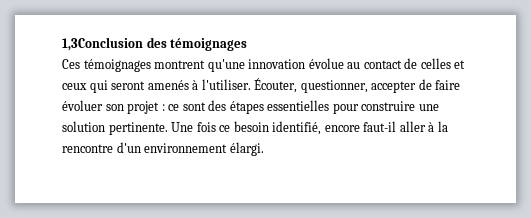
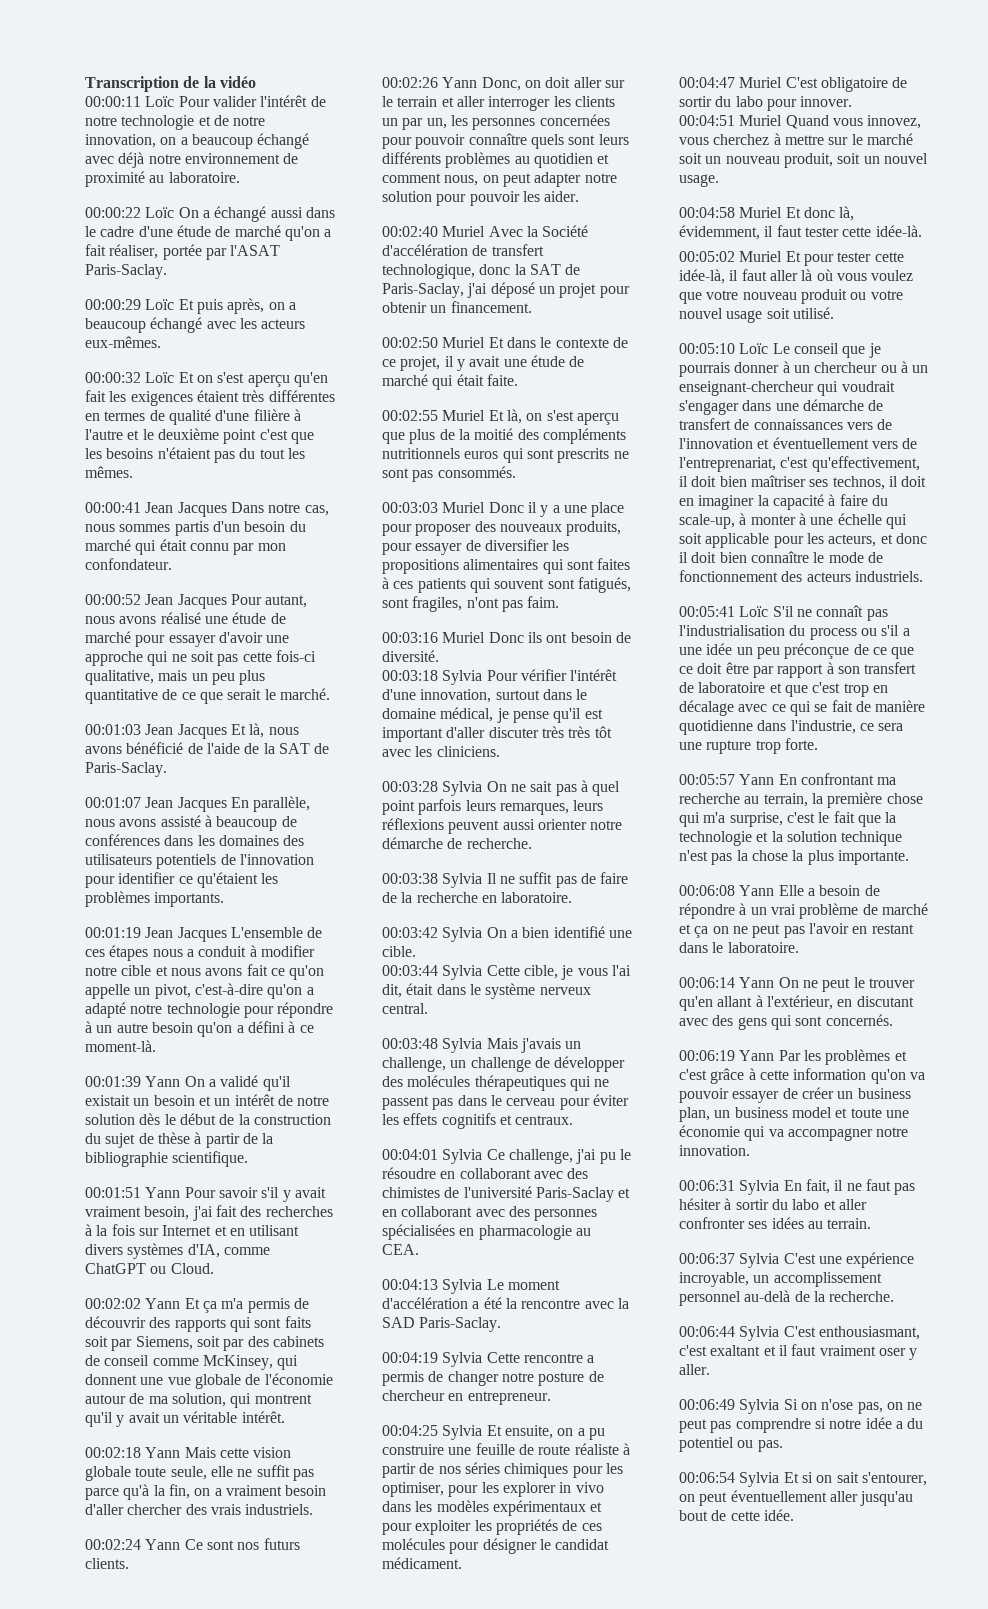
- 1,3Conclusion des témoignages
- Ces témoignages montrent qu'une innovation évolue au contact de celles et ceux qui seront amenés à l'utiliser. Écouter, questionner, accepter de faire évoluer son projet : ce sont des étapes essentielles pour construire une solution pertinente. Une fois ce besoin identifié, encore faut-il aller à la rencontre d'un environnement élargi.
+ Transcription de la vidéo
+ 00:00:11 Loïc Pour valider l'intérêt de notre technologie et de notre innovation, on a beaucoup échangé avec déjà notre environnement de proximité au laboratoire.
+ 00:00:22 Loïc On a échangé aussi dans le cadre d'une étude de marché qu'on a fait réaliser, portée par l'ASAT Paris-Saclay.
+ 00:00:29 Loïc Et puis après, on a beaucoup échangé avec les acteurs eux-mêmes.
+ 00:00:32 Loïc Et on s'est aperçu qu'en fait les exigences étaient très différentes en termes de qualité d'une filière à l'autre et le deuxième point c'est que les besoins n'étaient pas du tout les mêmes.
+ 00:00:41 Jean Jacques Dans notre cas, nous sommes partis d'un besoin du marché qui était connu par mon confondateur.
+ 00:00:52 Jean Jacques Pour autant, nous avons réalisé une étude de marché pour essayer d'avoir une approche qui ne soit pas cette fois-ci qualitative, mais un peu plus quantitative de ce que serait le marché.
+ 00:01:03 Jean Jacques Et là, nous avons bénéficié de l'aide de la SAT de Paris-Saclay.
+ 00:01:07 Jean Jacques En parallèle, nous avons assisté à beaucoup de conférences dans les domaines des utilisateurs potentiels de l'innovation pour identifier ce qu'étaient les problèmes importants.
+ 00:01:19 Jean Jacques L'ensemble de ces étapes nous a conduit à modifier notre cible et nous avons fait ce qu'on appelle un pivot, c'est-à-dire qu'on a adapté notre technologie pour répondre à un autre besoin qu'on a défini à ce moment-là.
+ 00:01:39 Yann On a validé qu'il existait un besoin et un intérêt de notre solution dès le début de la construction du sujet de thèse à partir de la bibliographie scientifique.
+ 00:01:51 Yann Pour savoir s'il y avait vraiment besoin, j'ai fait des recherches à la fois sur Internet et en utilisant divers systèmes d'IA, comme ChatGPT ou Cloud.
+ 00:02:02 Yann Et ça m'a permis de découvrir des rapports qui sont faits soit par Siemens, soit par des cabinets de conseil comme McKinsey, qui donnent une vue globale de l'économie autour de ma solution, qui montrent qu'il y avait un véritable intérêt.
+ 00:02:18 Yann Mais cette vision globale toute seule, elle ne suffit pas parce qu'à la fin, on a vraiment besoin d'aller chercher des vrais industriels.
+ 00:02:24 Yann Ce sont nos futurs clients.
+ 00:02:26 Yann Donc, on doit aller sur le terrain et aller interroger les clients un par un, les personnes concernées pour pouvoir connaître quels sont leurs différents problèmes au quotidien et comment nous, on peut adapter notre solution pour pouvoir les aider.
+ 00:02:40 Muriel Avec la Société d'accélération de transfert technologique, donc la SAT de Paris-Saclay, j'ai déposé un projet pour obtenir un financement.
+ 00:02:50 Muriel Et dans le contexte de ce projet, il y avait une étude de marché qui était faite.
+ 00:02:55 Muriel Et là, on s'est aperçu que plus de la moitié des compléments nutritionnels euros qui sont prescrits ne sont pas consommés.
+ 00:03:03 Muriel Donc il y a une place pour proposer des nouveaux produits, pour essayer de diversifier les propositions alimentaires qui sont faites à ces patients qui souvent sont fatigués, sont fragiles, n'ont pas faim.
+ 00:03:16 Muriel Donc ils ont besoin de diversité.
+ 00:03:18 Sylvia Pour vérifier l'intérêt d'une innovation, surtout dans le domaine médical, je pense qu'il est important d'aller discuter très très tôt avec les cliniciens.
+ 00:03:28 Sylvia On ne sait pas à quel point parfois leurs remarques, leurs réflexions peuvent aussi orienter notre démarche de recherche.
+ 00:03:38 Sylvia Il ne suffit pas de faire de la recherche en laboratoire.
+ 00:03:42 Sylvia On a bien identifié une cible.
+ 00:03:44 Sylvia Cette cible, je vous l'ai dit, était dans le système nerveux central.
+ 00:03:48 Sylvia Mais j'avais un challenge, un challenge de développer des molécules thérapeutiques qui ne passent pas dans le cerveau pour éviter les effets cognitifs et centraux.
+ 00:04:01 Sylvia Ce challenge, j'ai pu le résoudre en collaborant avec des chimistes de l'université Paris-Saclay et en collaborant avec des personnes spécialisées en pharmacologie au CEA.
+ 00:04:13 Sylvia Le moment d'accélération a été la rencontre avec la SAD Paris-Saclay.
+ 00:04:19 Sylvia Cette rencontre a permis de changer notre posture de chercheur en entrepreneur.
+ 00:04:25 Sylvia Et ensuite, on a pu construire une feuille de route réaliste à partir de nos séries chimiques pour les optimiser, pour les explorer in vivo dans les modèles expérimentaux et pour exploiter les propriétés de ces molécules pour désigner le candidat médicament.
+ 00:04:47 Muriel C'est obligatoire de sortir du labo pour innover.
+ 00:04:51 Muriel Quand vous innovez, vous cherchez à mettre sur le marché soit un nouveau produit, soit un nouvel usage.
+ 00:04:58 Muriel Et donc là, évidemment, il faut tester cette idée-là.
+ 00:05:02 Muriel Et pour tester cette idée-là, il faut aller là où vous voulez que votre nouveau produit ou votre nouvel usage soit utilisé.
+ 00:05:10 Loïc Le conseil que je pourrais donner à un chercheur ou à un enseignant-chercheur qui voudrait s'engager dans une démarche de transfert de connaissances vers de l'innovation et éventuellement vers de l'entreprenariat, c'est qu'effectivement, il doit bien maîtriser ses technos, il doit en imaginer la capacité à faire du scale-up, à monter à une échelle qui soit applicable pour les acteurs, et donc il doit bien connaître le mode de fonctionnement des acteurs industriels.
+ 00:05:41 Loïc S'il ne connaît pas l'industrialisation du process ou s'il a une idée un peu préconçue de ce que ce doit être par rapport à son transfert de laboratoire et que c'est trop en décalage avec ce qui se fait de manière quotidienne dans l'industrie, ce sera une rupture trop forte.
+ 00:05:57 Yann En confrontant ma recherche au terrain, la première chose qui m'a surprise, c'est le fait que la technologie et la solution technique n'est pas la chose la plus importante.
+ 00:06:08 Yann Elle a besoin de répondre à un vrai problème de marché et ça on ne peut pas l'avoir en restant dans le laboratoire.
+ 00:06:14 Yann On ne peut le trouver qu'en allant à l'extérieur, en discutant avec des gens qui sont concernés.
+ 00:06:19 Yann Par les problèmes et c'est grâce à cette information qu'on va pouvoir essayer de créer un business plan, un business model et toute une économie qui va accompagner notre innovation.
+ 00:06:31 Sylvia En fait, il ne faut pas hésiter à sortir du labo et aller confronter ses idées au terrain.
+ 00:06:37 Sylvia C'est une expérience incroyable, un accomplissement personnel au-delà de la recherche.
+ 00:06:44 Sylvia C'est enthousiasmant, c'est exaltant et il faut vraiment oser y aller.
+ 00:06:49 Sylvia Si on n'ose pas, on ne peut pas comprendre si notre idée a du potentiel ou pas.
+ 00:06:54 Sylvia Et si on sait s'entourer, on peut éventuellement aller jusqu'au bout de cette idée.

